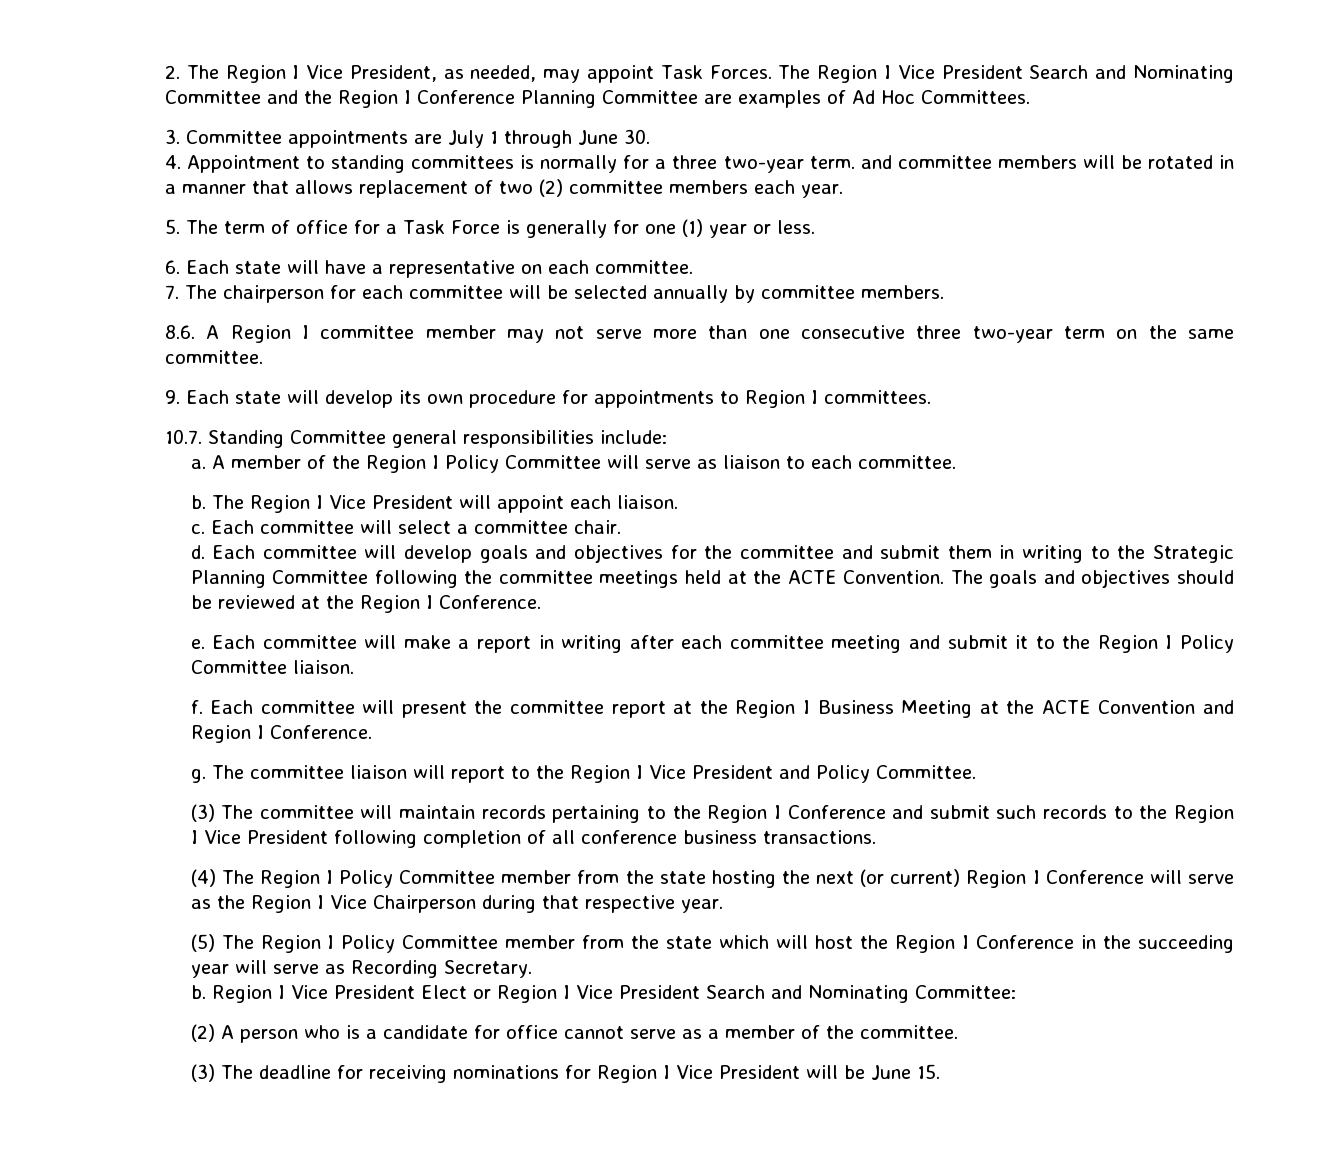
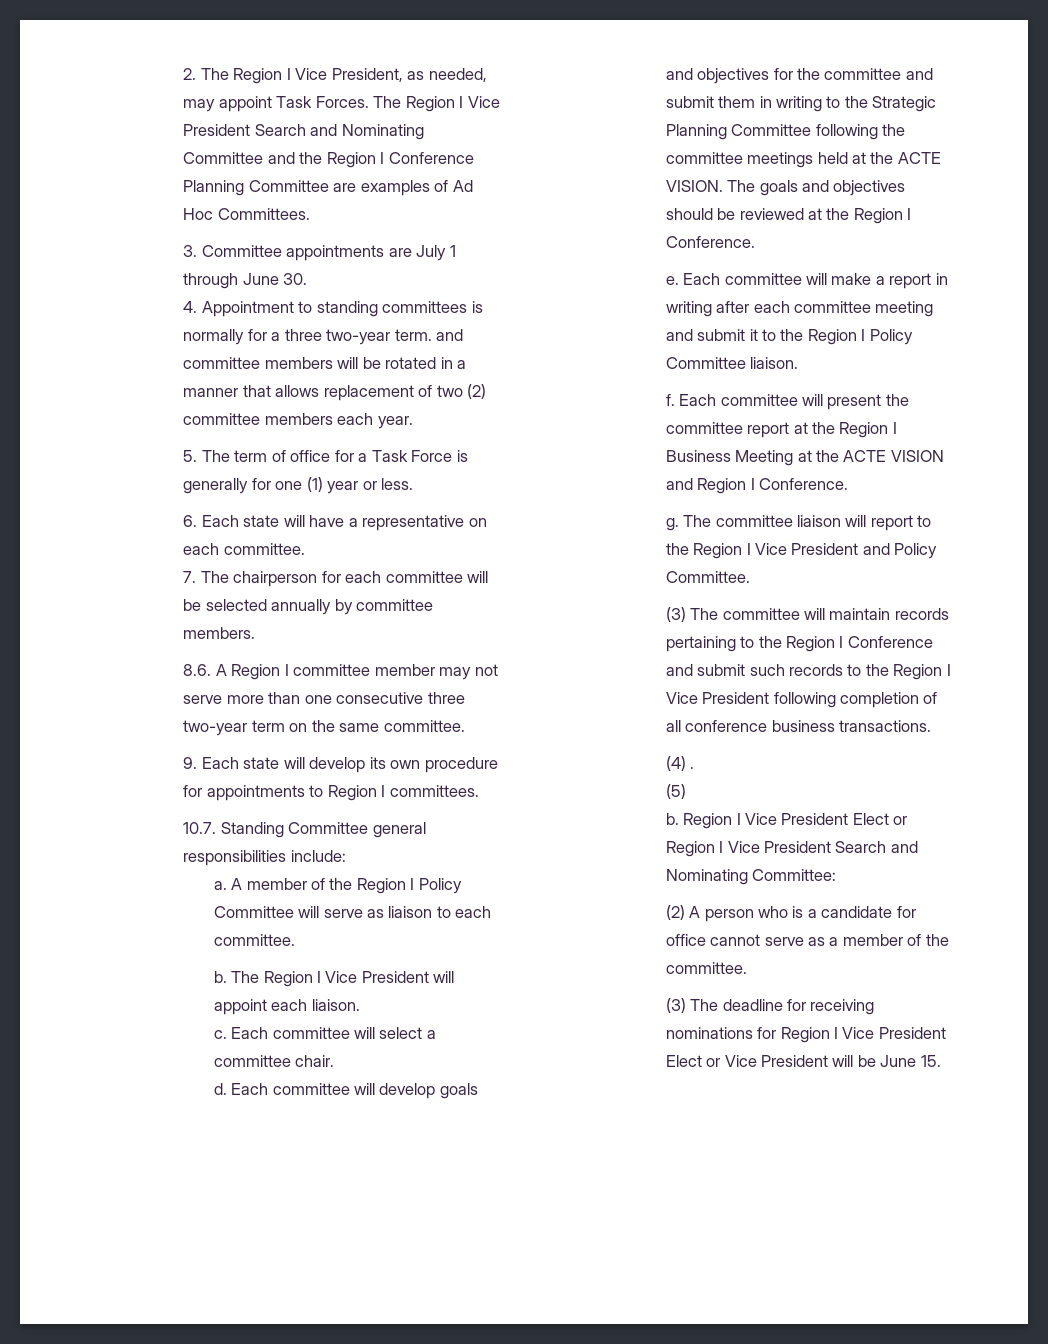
- Each committee will develop goals and objectives for the committee and submit them in writing to the Strategic Planning Committee following the committee meetings held at the ACTE Convention.
+ Each committee will develop goals and objectives for the committee and submit them in writing to the Strategic Planning Committee following the committee meetings held at the ACTE VISION.
- Each committee will present the committee report at the Region I Business Meeting at the ACTE Convention and Region I Conference.
+ Each committee will present the committee report at the Region I Business Meeting at the ACTE VISION and Region I Conference.
- (4) The Region I Policy Committee member from the state hosting the next (or current) Region I Conference will serve as the Region I Vice Chairperson during that respective year.
- (5) The Region I Policy Committee member from the state which will host the Region I Conference in the succeeding year will serve as Recording Secretary.
+ (4) .
+ (5)
- (3) The deadline for receiving nominations for Region I Vice President will be June 15.
+ (3) The deadline for receiving nominations for Region I Vice President Elect or Vice President will be June 15.

